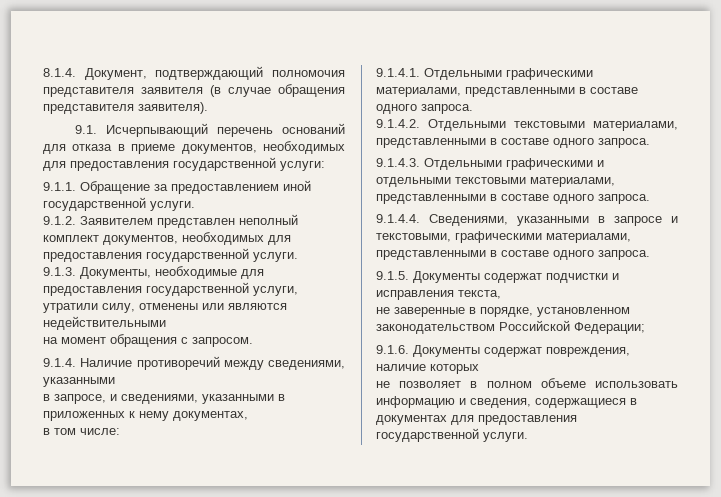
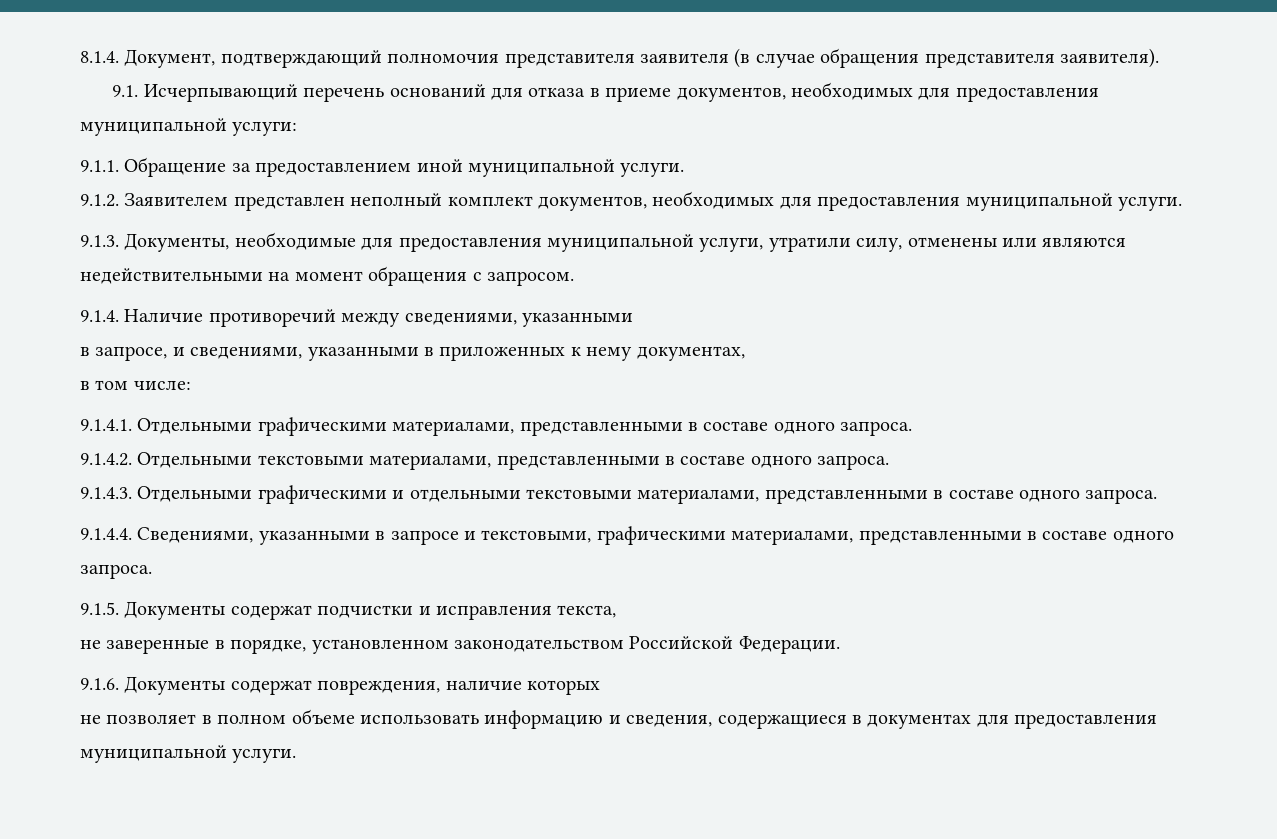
- 9.1. Исчерпывающий перечень оснований для отказа в приеме документов, необходимых для предоставления государственной услуги:
+ 9.1. Исчерпывающий перечень оснований для отказа в приеме документов, необходимых для предоставления муниципальной услуги:
- 9.1.1. Обращение за предоставлением иной государственной услуги.
+ 9.1.1. Обращение за предоставлением иной муниципальной услуги.
- 9.1.2. Заявителем представлен неполный комплект документов, необходимых для предоставления государственной услуги.
+ 9.1.2. Заявителем представлен неполный комплект документов, необходимых для предоставления муниципальной услуги.
- 9.1.3. Документы, необходимые для предоставления государственной услуги, утратили силу, отменены или являются недействительными
- на момент обращения с запросом.
+ 9.1.3. Документы, необходимые для предоставления муниципальной услуги, утратили силу, отменены или являются недействительными на момент обращения с запросом.
- не заверенные в порядке, установленном законодательством Российской Федерации;
+ не заверенные в порядке, установленном законодательством Российской Федерации.
- не позволяет в полном объеме использовать информацию и сведения, содержащиеся в документах для предоставления государственной услуги.
+ не позволяет в полном объеме использовать информацию и сведения, содержащиеся в документах для предоставления муниципальной услуги.

